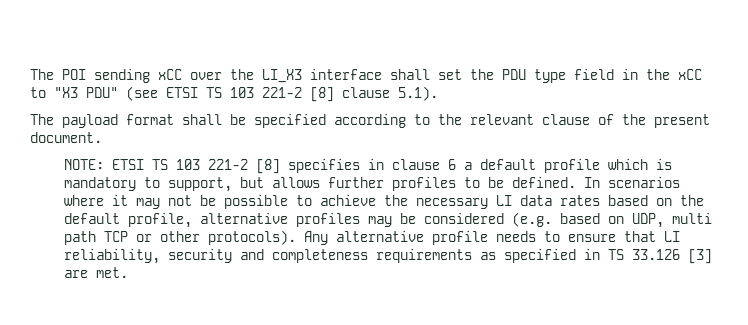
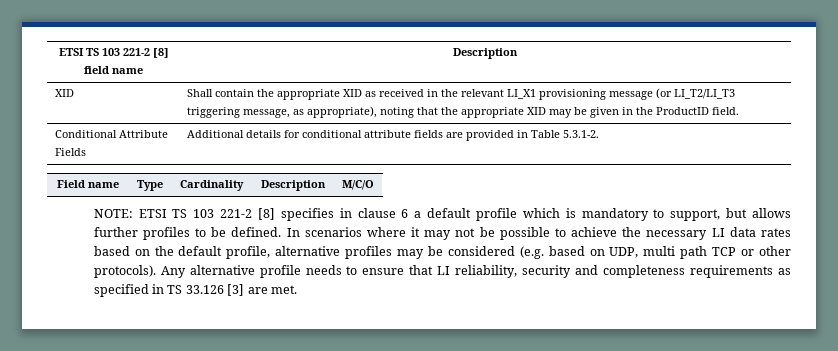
- The POI sending xCC over the LI_X3 interface shall set the PDU type field in the xCC to "X3 PDU" (see ETSI TS 103 221-2 [8] clause 5.1).
- The payload format shall be specified according to the relevant clause of the present document.
+ ETSI TS 103 221-2 [8] field name | Description
+ XID | Shall contain the appropriate XID as received in the relevant LI_X1 provisioning message (or LI_T2/LI_T3 triggering message, as appropriate), noting that the appropriate XID may be given in the ProductID field.
+ Conditional Attribute Fields | Additional details for conditional attribute fields are provided in Table 5.3.1-2.
+ Field name | Type | Cardinality | Description | M/C/O

